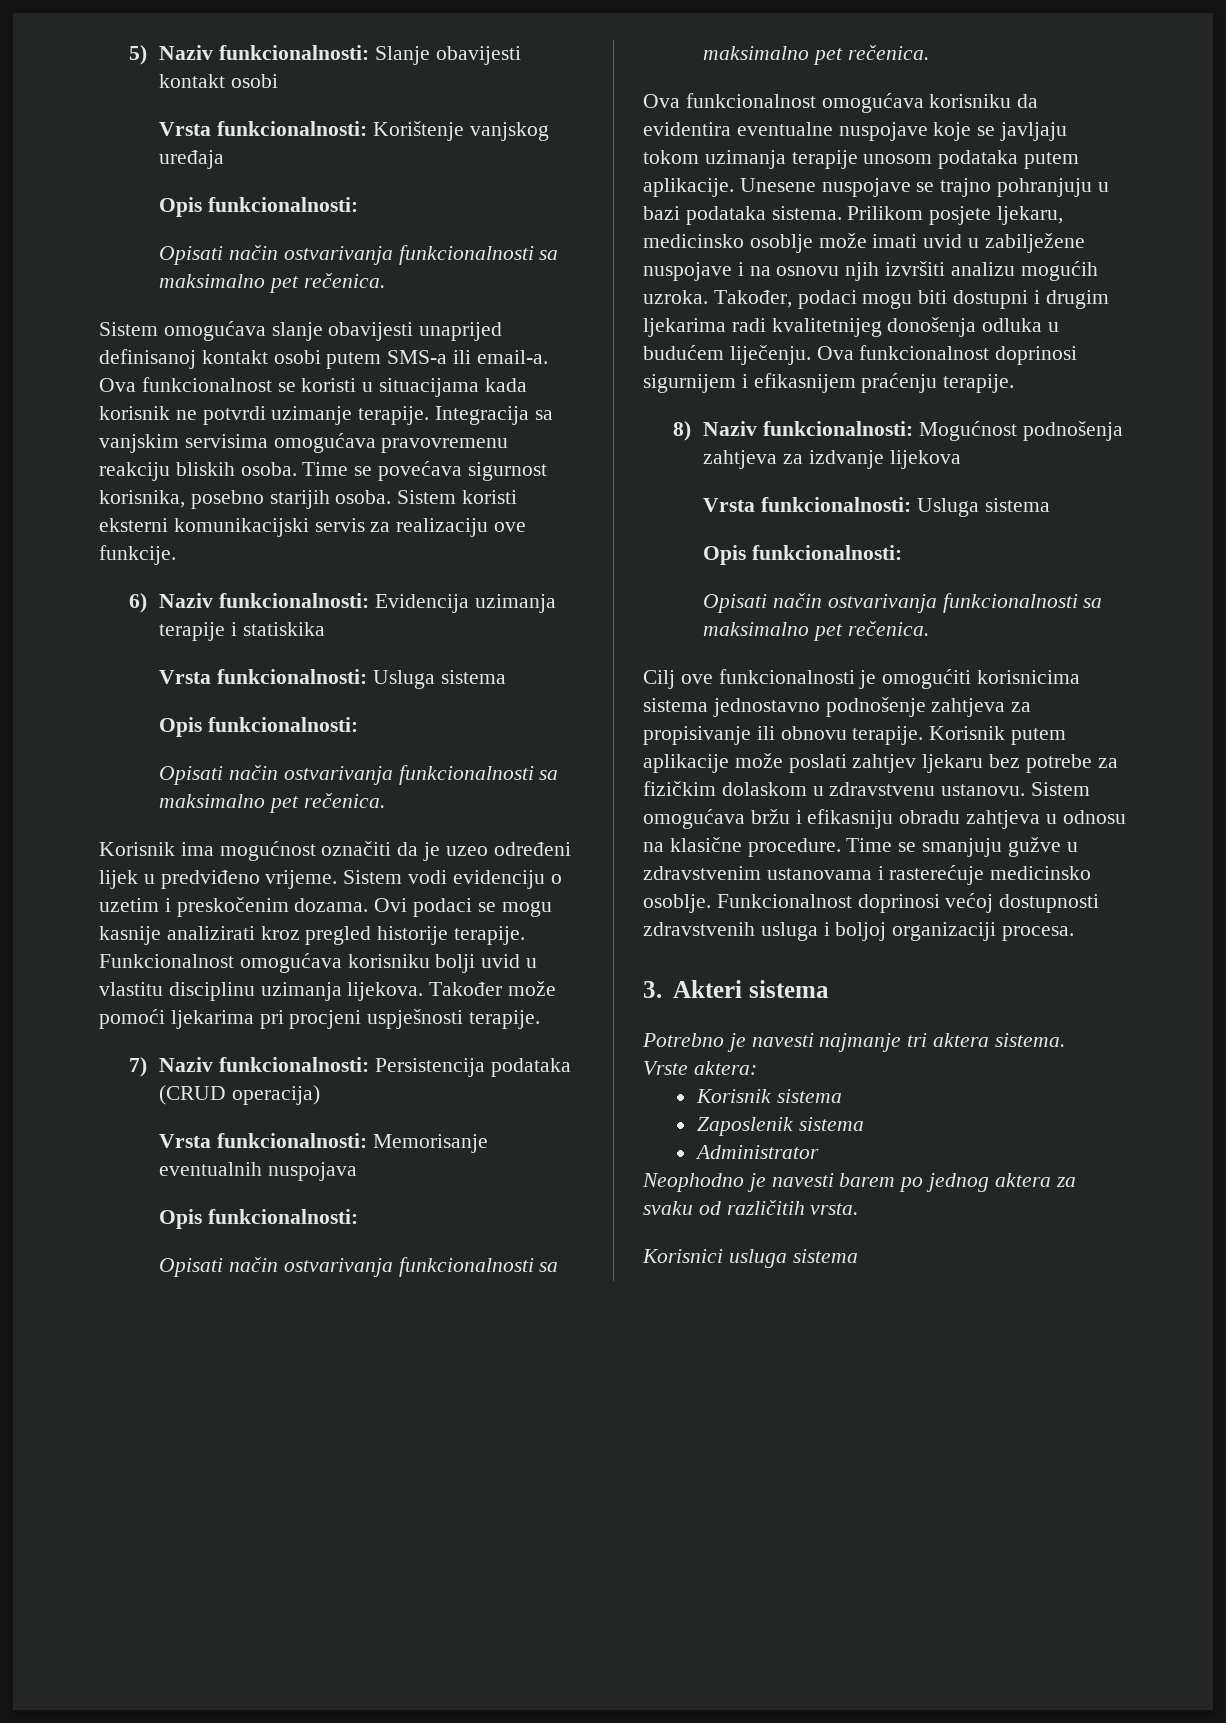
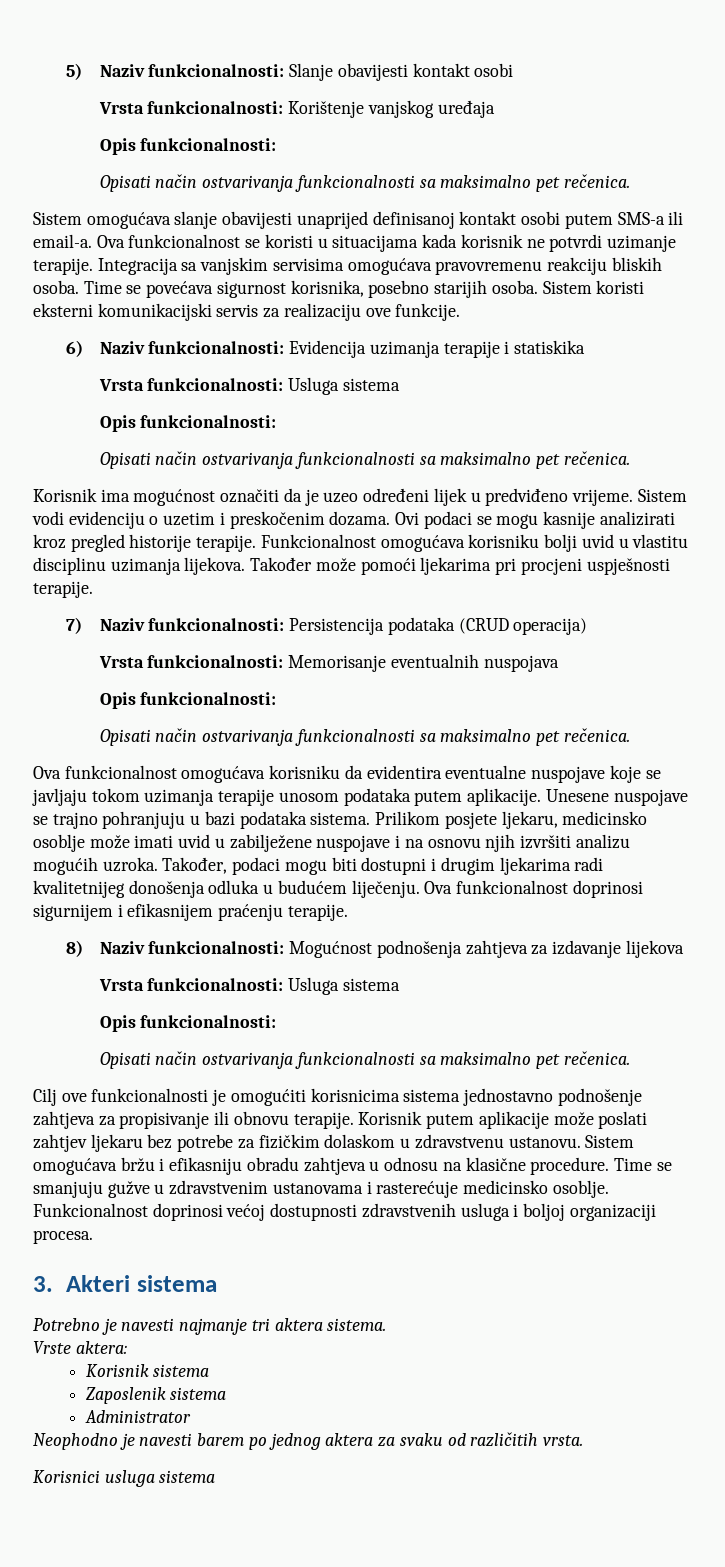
- 8) Naziv funkcionalnosti: Mogućnost podnošenja zahtjeva za izdvanje lijekova
+ 8) Naziv funkcionalnosti: Mogućnost podnošenja zahtjeva za izdavanje lijekova

